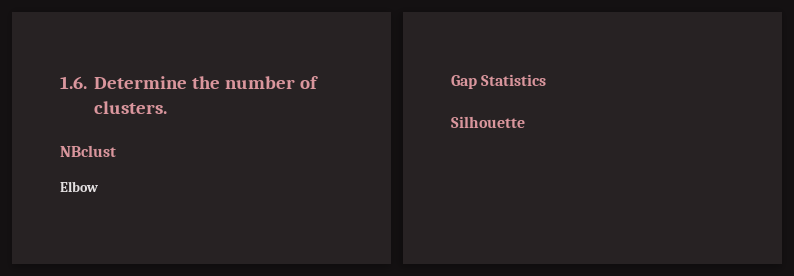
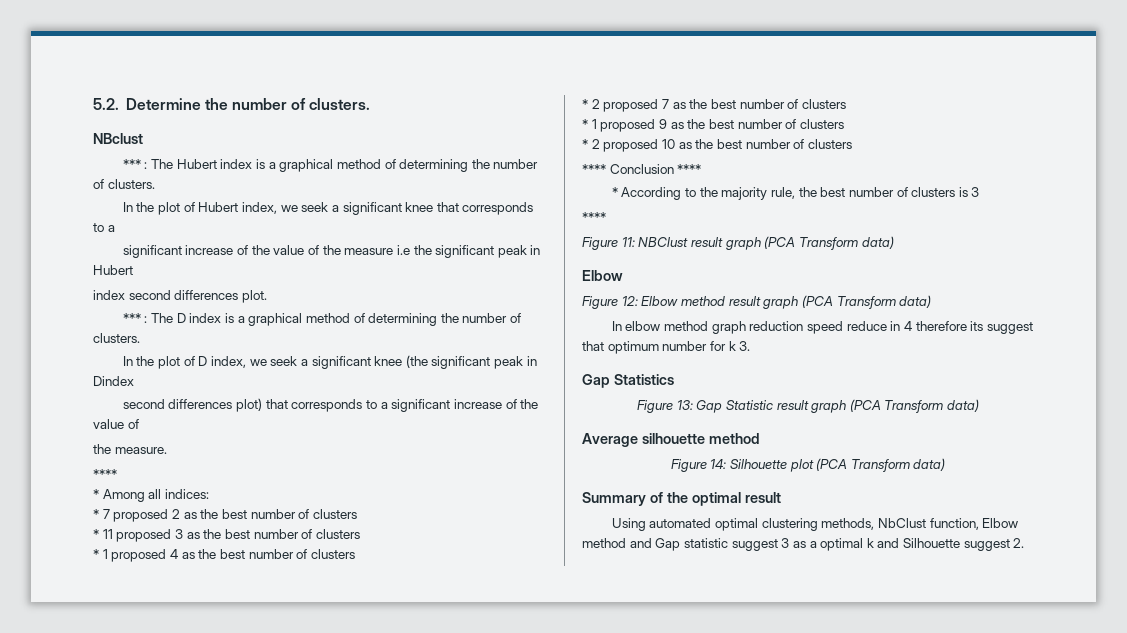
- 1.6. Determine the number of clusters.
+ 5.2. Determine the number of clusters.
+ *** : The Hubert index is a graphical method of determining the number of clusters.
+ In the plot of Hubert index, we seek a significant knee that corresponds to a
+ significant increase of the value of the measure i.e the significant peak in Hubert
+ index second differences plot.
+ *** : The D index is a graphical method of determining the number of clusters.
+ In the plot of D index, we seek a significant knee (the significant peak in Dindex
+ second differences plot) that corresponds to a significant increase of the value of
+ the measure.
+ ****
+ * Among all indices:
+ * 7 proposed 2 as the best number of clusters
+ * 11 proposed 3 as the best number of clusters
+ * 1 proposed 4 as the best number of clusters
+ * 2 proposed 7 as the best number of clusters
+ * 1 proposed 9 as the best number of clusters
+ * 2 proposed 10 as the best number of clusters
+ **** Conclusion ****
+ * According to the majority rule, the best number of clusters is 3
+ ****
+ Figure 11: NBClust result graph (PCA Transform data)
  Elbow
+ Figure 12: Elbow method result graph (PCA Transform data)
+ In elbow method graph reduction speed reduce in 4 therefore its suggest that optimum number for k 3.
  Gap Statistics
- Silhouette
+ Figure 13: Gap Statistic result graph (PCA Transform data)
+ Average silhouette method
+ Figure 14: Silhouette plot (PCA Transform data)
+ Summary of the optimal result
+ Using automated optimal clustering methods, NbClust function, Elbow method and Gap statistic suggest 3 as a optimal k and Silhouette suggest 2.

